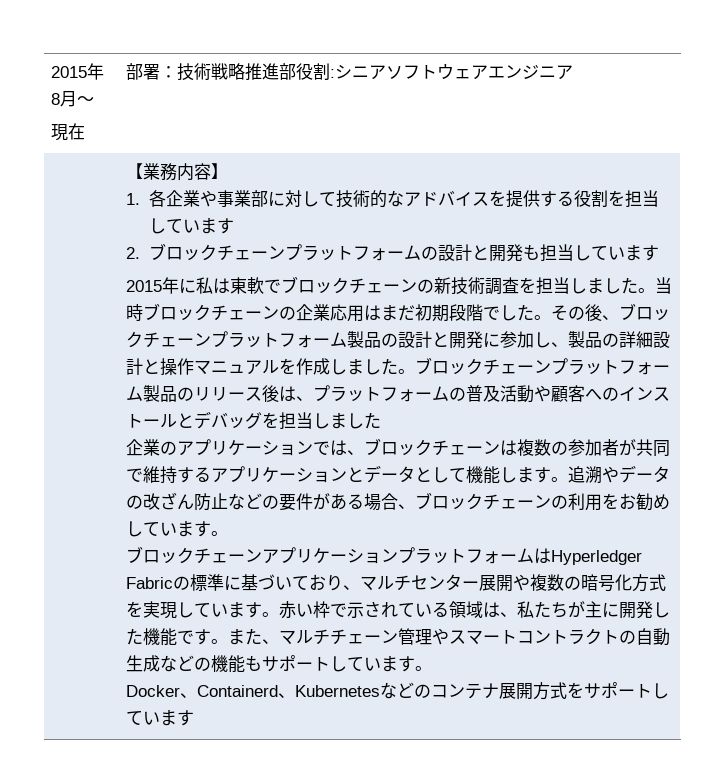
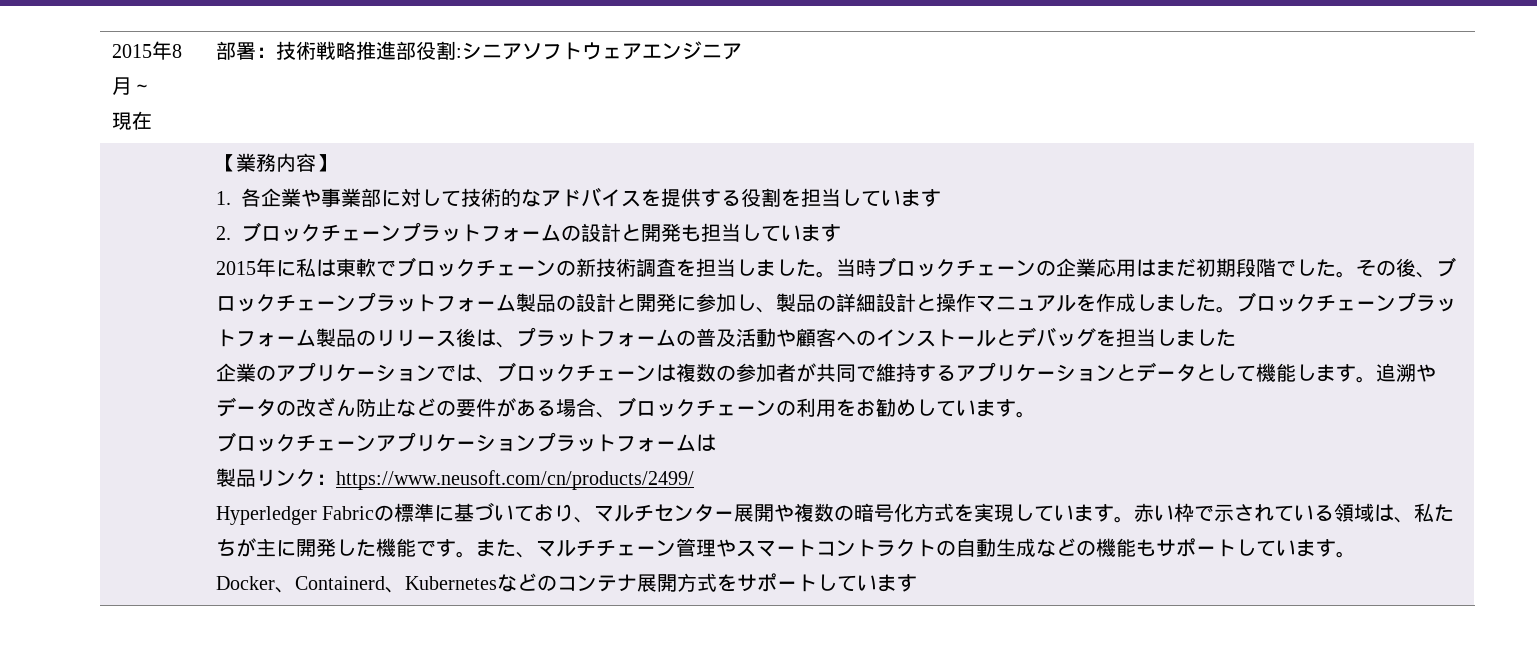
- ブロックチェーンアプリケーションプラットフォームはHyperledger Fabricの標準に基づいており、マルチセンター展開や複数の暗号化方式を実現しています。
+ ブロックチェーンアプリケーションプラットフォームは
+ 製品リンク：https://www.neusoft.com/cn/products/2499/
+ Hyperledger Fabricの標準に基づいており、マルチセンター展開や複数の暗号化方式を実現しています。

